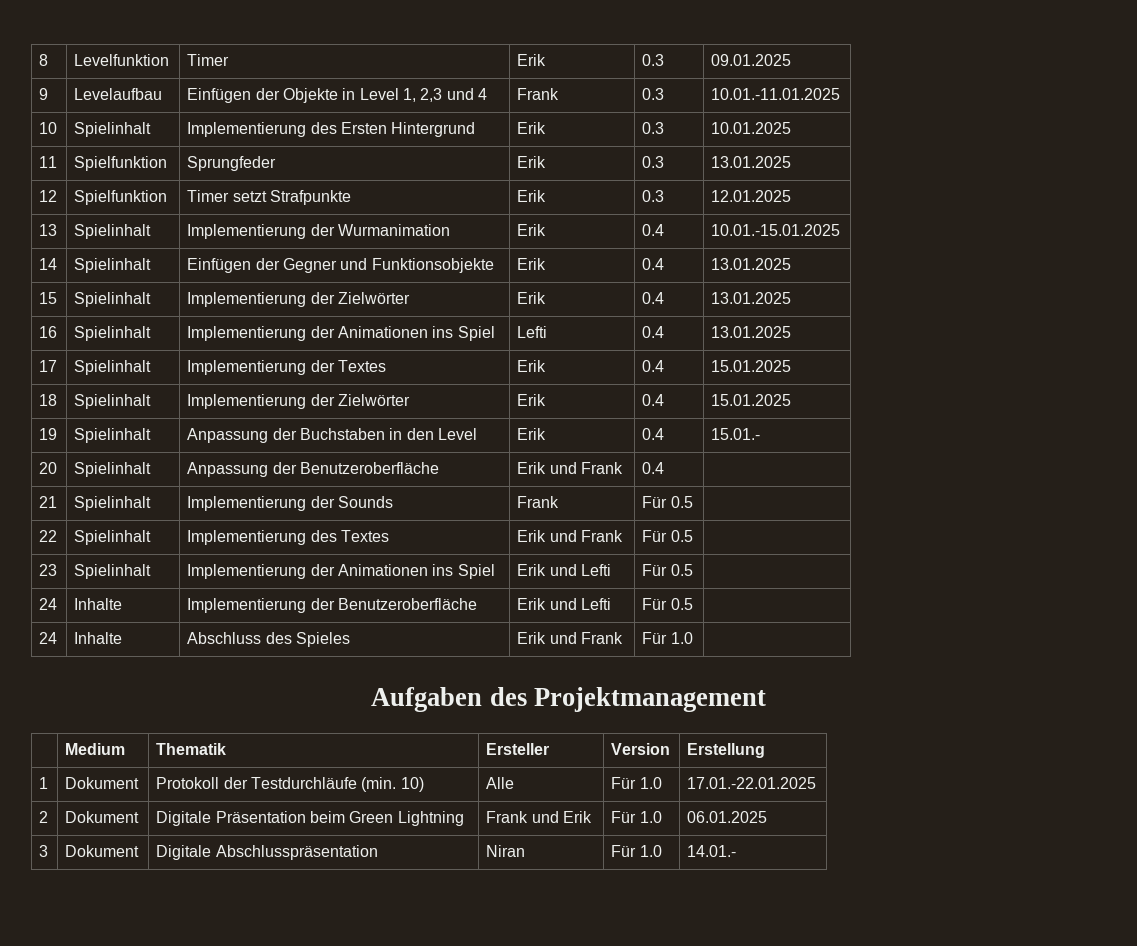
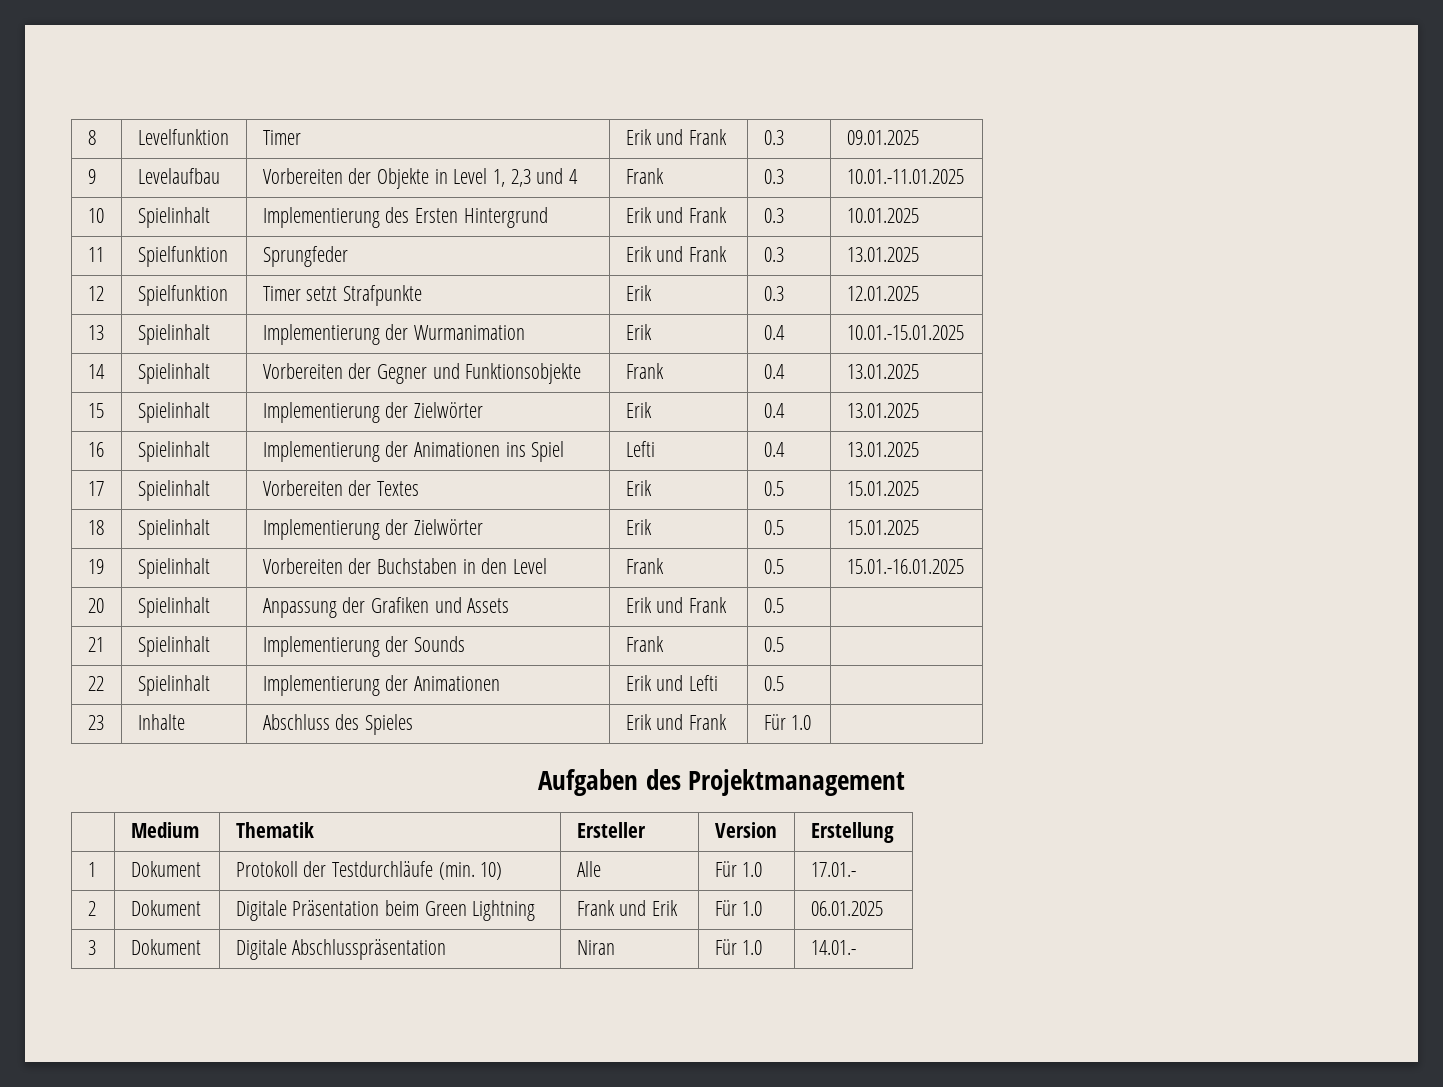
- 8 | Levelfunktion | Timer | Erik | 0.3 | 09.01.2025
+ 8 | Levelfunktion | Timer | Erik und Frank | 0.3 | 09.01.2025
- 9 | Levelaufbau | Einfügen der Objekte in Level 1, 2,3 und 4 | Frank | 0.3 | 10.01.-11.01.2025
+ 9 | Levelaufbau | Vorbereiten der Objekte in Level 1, 2,3 und 4 | Frank | 0.3 | 10.01.-11.01.2025
- 10 | Spielinhalt | Implementierung des Ersten Hintergrund | Erik | 0.3 | 10.01.2025
+ 10 | Spielinhalt | Implementierung des Ersten Hintergrund | Erik und Frank | 0.3 | 10.01.2025
- 11 | Spielfunktion | Sprungfeder | Erik | 0.3 | 13.01.2025
+ 11 | Spielfunktion | Sprungfeder | Erik und Frank | 0.3 | 13.01.2025
- 14 | Spielinhalt | Einfügen der Gegner und Funktionsobjekte | Erik | 0.4 | 13.01.2025
+ 14 | Spielinhalt | Vorbereiten der Gegner und Funktionsobjekte | Frank | 0.4 | 13.01.2025
- 17 | Spielinhalt | Implementierung der Textes | Erik | 0.4 | 15.01.2025
+ 17 | Spielinhalt | Vorbereiten der Textes | Erik | 0.5 | 15.01.2025
- 18 | Spielinhalt | Implementierung der Zielwörter | Erik | 0.4 | 15.01.2025
+ 18 | Spielinhalt | Implementierung der Zielwörter | Erik | 0.5 | 15.01.2025
- 19 | Spielinhalt | Anpassung der Buchstaben in den Level | Erik | 0.4 | 15.01.-
+ 19 | Spielinhalt | Vorbereiten der Buchstaben in den Level | Frank | 0.5 | 15.01.-16.01.2025
- 20 | Spielinhalt | Anpassung der Benutzeroberfläche | Erik und Frank | 0.4 |
+ 20 | Spielinhalt | Anpassung der Grafiken und Assets | Erik und Frank | 0.5 |
- 21 | Spielinhalt | Implementierung der Sounds | Frank | Für 0.5 |
+ 21 | Spielinhalt | Implementierung der Sounds | Frank | 0.5 |
- 22 | Spielinhalt | Implementierung des Textes | Erik und Frank | Für 0.5 |
- 23 | Spielinhalt | Implementierung der Animationen ins Spiel | Erik und Lefti | Für 0.5 |
- 24 | Inhalte | Implementierung der Benutzeroberfläche | Erik und Lefti | Für 0.5 |
- 24 | Inhalte | Abschluss des Spieles | Erik und Frank | Für 1.0 |
+ 22 | Spielinhalt | Implementierung der Animationen | Erik und Lefti | 0.5 |
+ 23 | Inhalte | Abschluss des Spieles | Erik und Frank | Für 1.0 |
- 1 | Dokument | Protokoll der Testdurchläufe (min. 10) | Alle | Für 1.0 | 17.01.-22.01.2025
+ 1 | Dokument | Protokoll der Testdurchläufe (min. 10) | Alle | Für 1.0 | 17.01.-

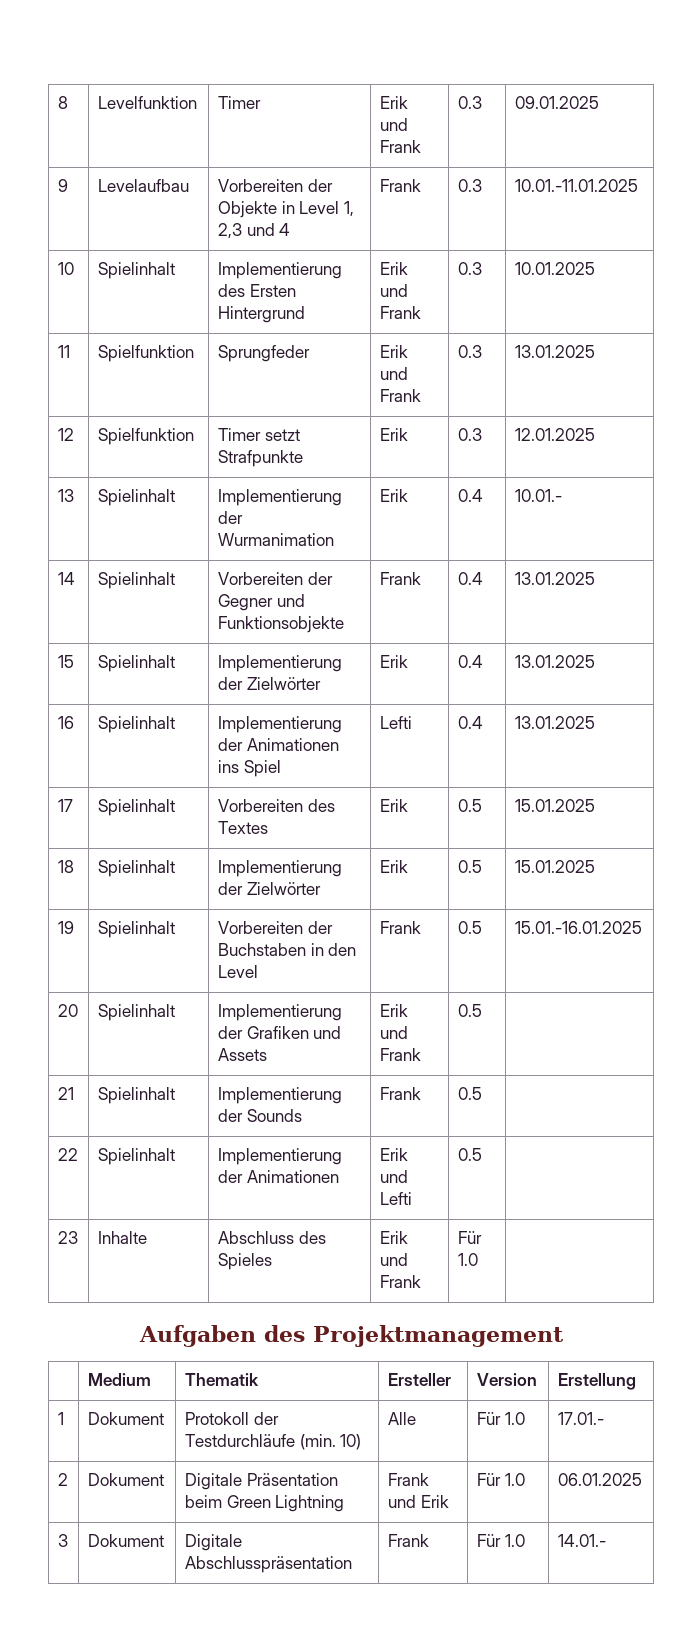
- 13 | Spielinhalt | Implementierung der Wurmanimation | Erik | 0.4 | 10.01.-15.01.2025
+ 13 | Spielinhalt | Implementierung der Wurmanimation | Erik | 0.4 | 10.01.-
- 17 | Spielinhalt | Vorbereiten der Textes | Erik | 0.5 | 15.01.2025
+ 17 | Spielinhalt | Vorbereiten des Textes | Erik | 0.5 | 15.01.2025
- 20 | Spielinhalt | Anpassung der Grafiken und Assets | Erik und Frank | 0.5 |
+ 20 | Spielinhalt | Implementierung der Grafiken und Assets | Erik und Frank | 0.5 |
- 3 | Dokument | Digitale Abschlusspräsentation | Niran | Für 1.0 | 14.01.-
+ 3 | Dokument | Digitale Abschlusspräsentation | Frank | Für 1.0 | 14.01.-

